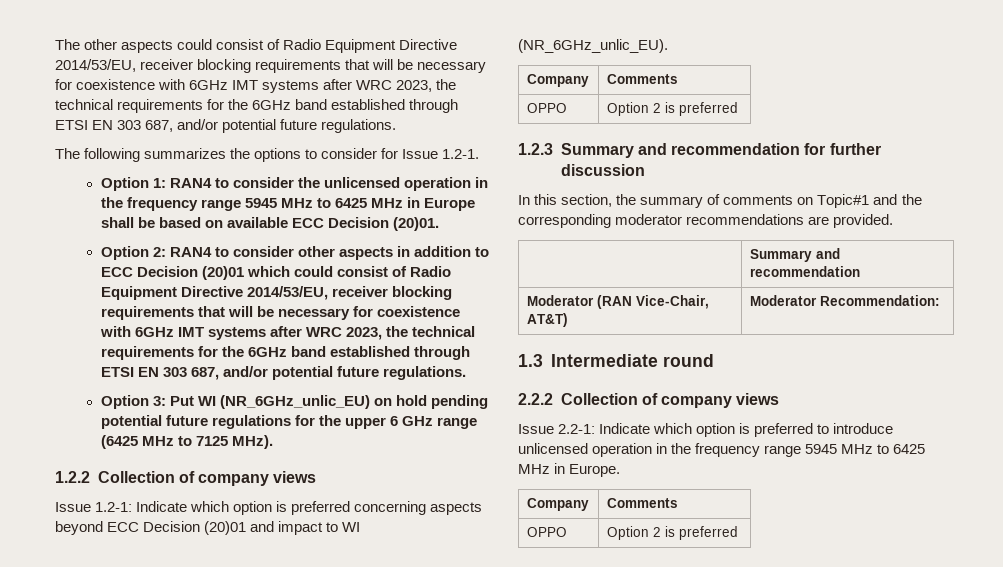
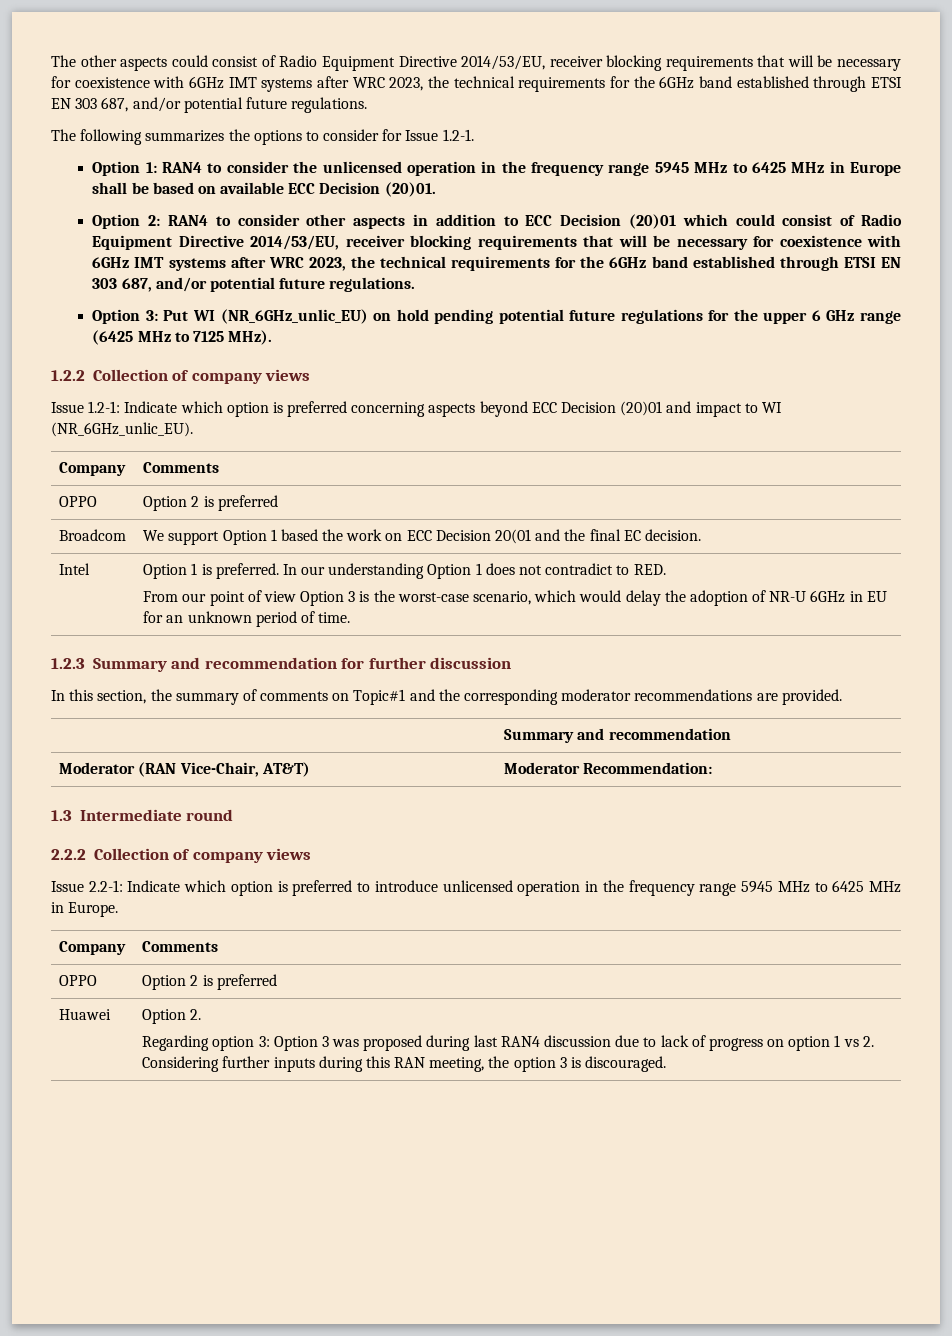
+ Broadcom | We support Option 1 based the work on ECC Decision 20(01 and the final EC decision.
+ Intel | Option 1 is preferred. In our understanding Option 1 does not contradict to RED.
+ From our point of view Option 3 is the worst-case scenario, which would delay the adoption of NR-U 6GHz in EU for an unknown period of time.
+ Huawei | Option 2.
+ Regarding option 3: Option 3 was proposed during last RAN4 discussion due to lack of progress on option 1 vs 2. Considering further inputs during this RAN meeting, the option 3 is discouraged.

